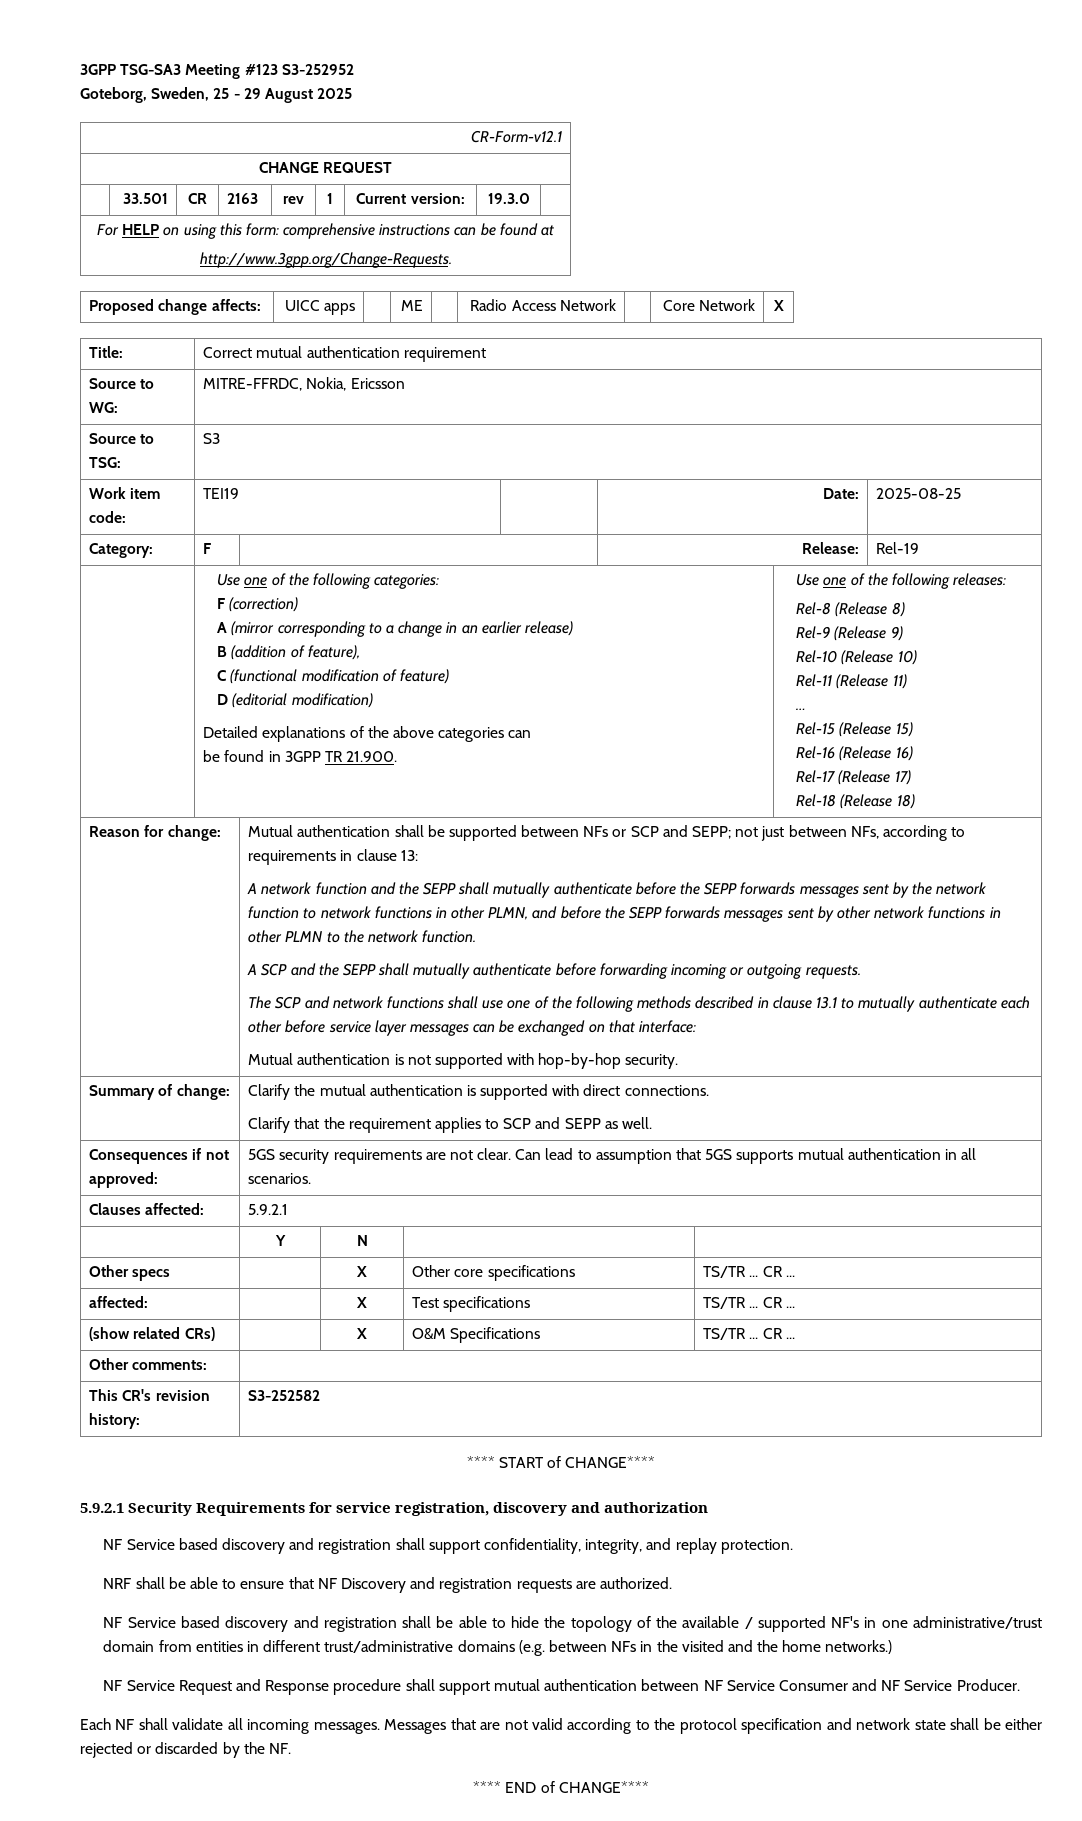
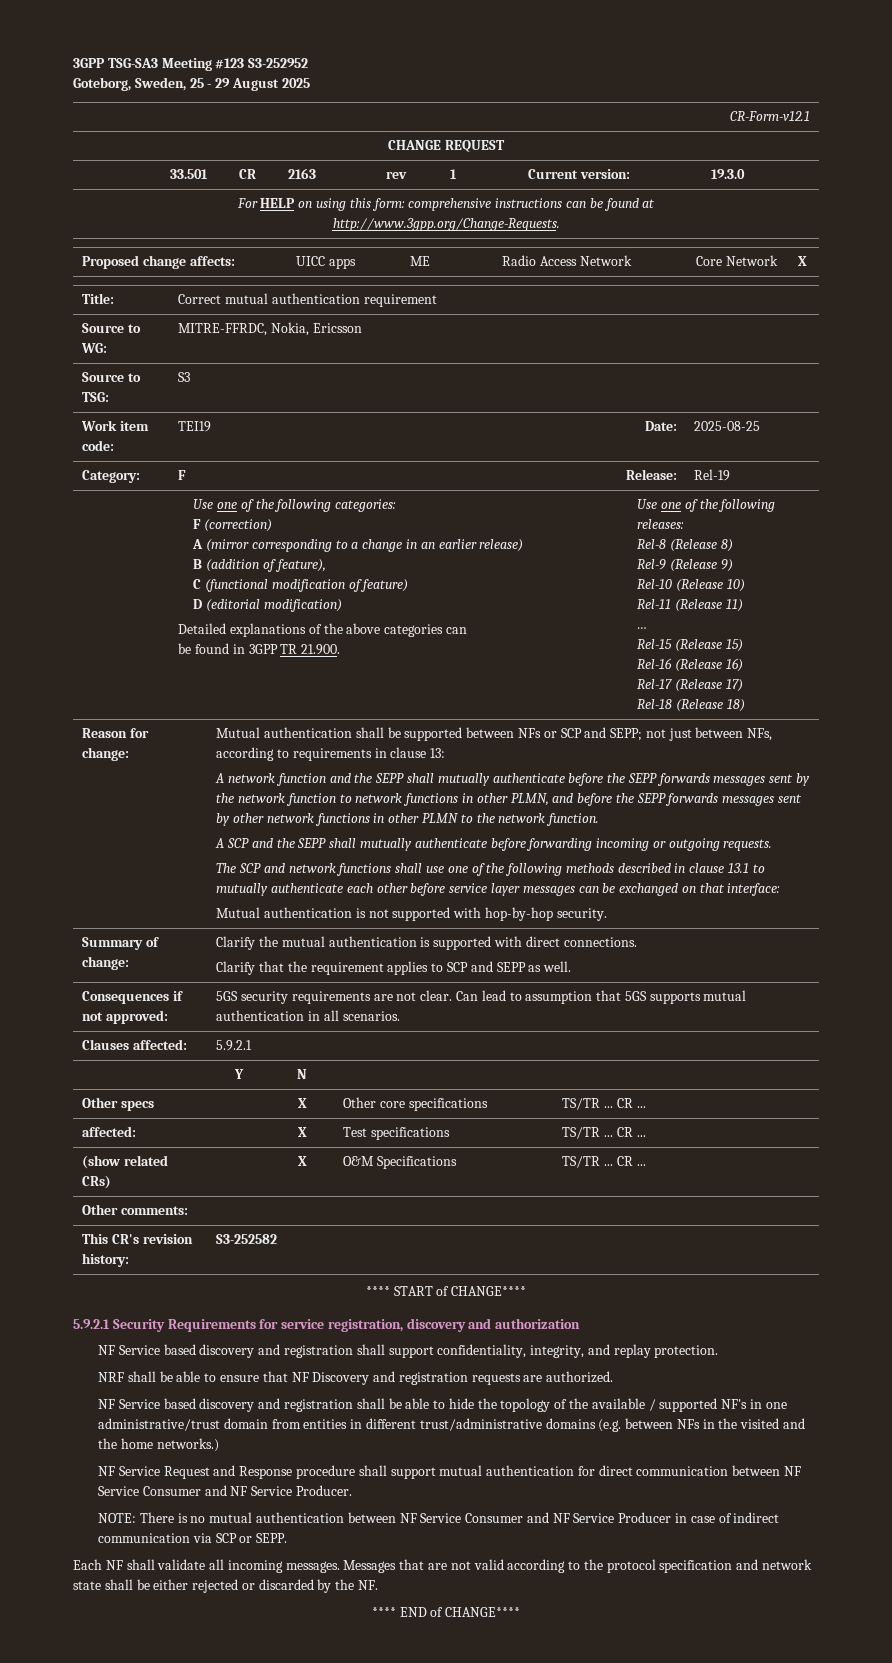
- NF Service Request and Response procedure shall support mutual authentication between NF Service Consumer and NF Service Producer.
+ NF Service Request and Response procedure shall support mutual authentication for direct communication between NF Service Consumer and NF Service Producer.
+ NOTE: There is no mutual authentication between NF Service Consumer and NF Service Producer in case of indirect communication via SCP or SEPP.

